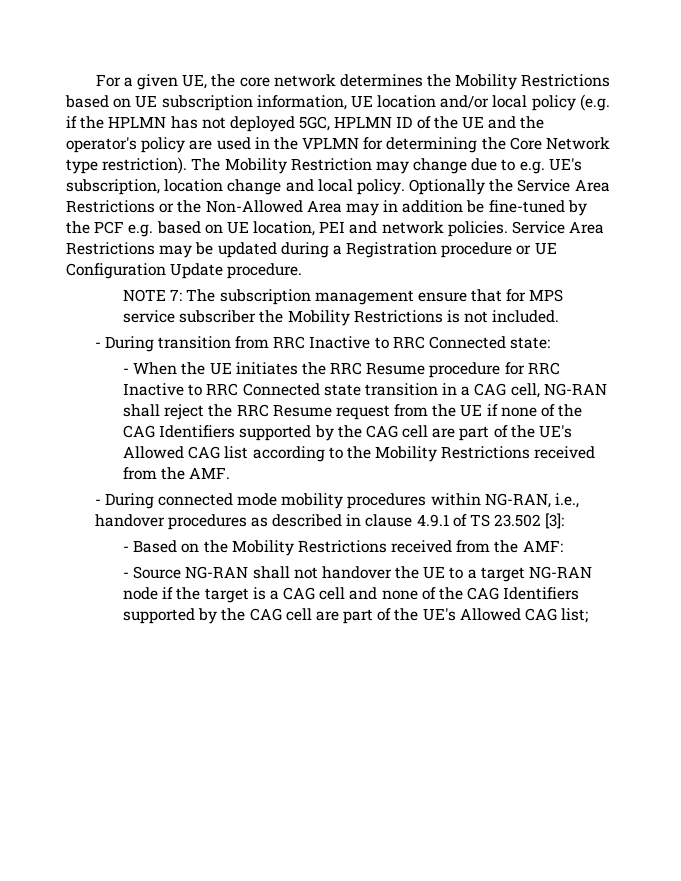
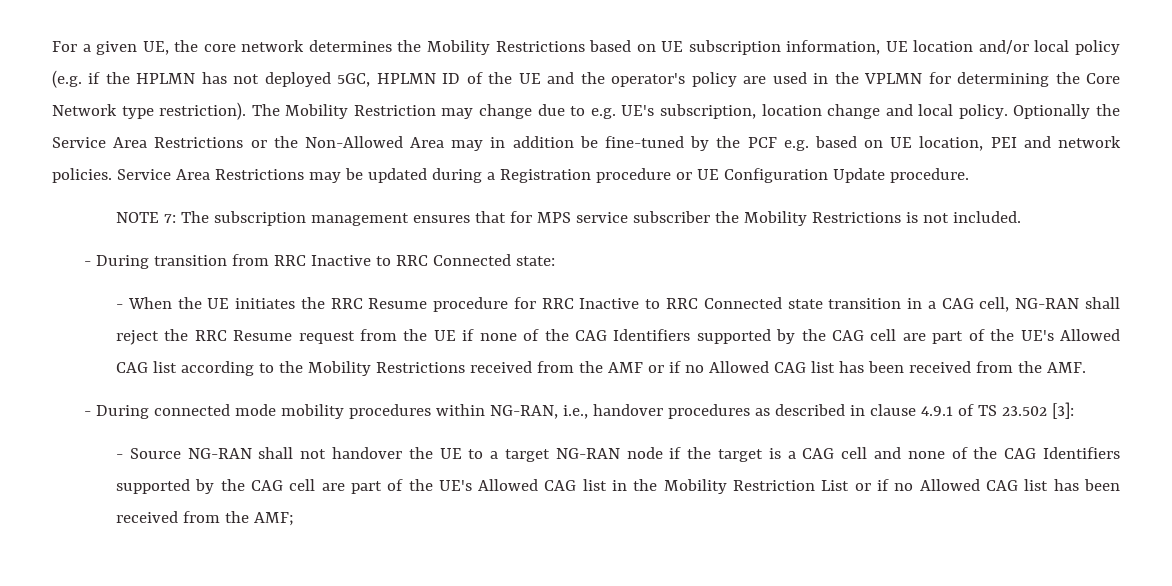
- NOTE 7: The subscription management ensure that for MPS service subscriber the Mobility Restrictions is not included.
+ NOTE 7: The subscription management ensures that for MPS service subscriber the Mobility Restrictions is not included.
- - When the UE initiates the RRC Resume procedure for RRC Inactive to RRC Connected state transition in a CAG cell, NG-RAN shall reject the RRC Resume request from the UE if none of the CAG Identifiers supported by the CAG cell are part of the UE's Allowed CAG list according to the Mobility Restrictions received from the AMF.
+ - When the UE initiates the RRC Resume procedure for RRC Inactive to RRC Connected state transition in a CAG cell, NG-RAN shall reject the RRC Resume request from the UE if none of the CAG Identifiers supported by the CAG cell are part of the UE's Allowed CAG list according to the Mobility Restrictions received from the AMF or if no Allowed CAG list has been received from the AMF.
- - Based on the Mobility Restrictions received from the AMF:
- - Source NG-RAN shall not handover the UE to a target NG-RAN node if the target is a CAG cell and none of the CAG Identifiers supported by the CAG cell are part of the UE's Allowed CAG list;
+ - Source NG-RAN shall not handover the UE to a target NG-RAN node if the target is a CAG cell and none of the CAG Identifiers supported by the CAG cell are part of the UE's Allowed CAG list in the Mobility Restriction List or if no Allowed CAG list has been received from the AMF;

